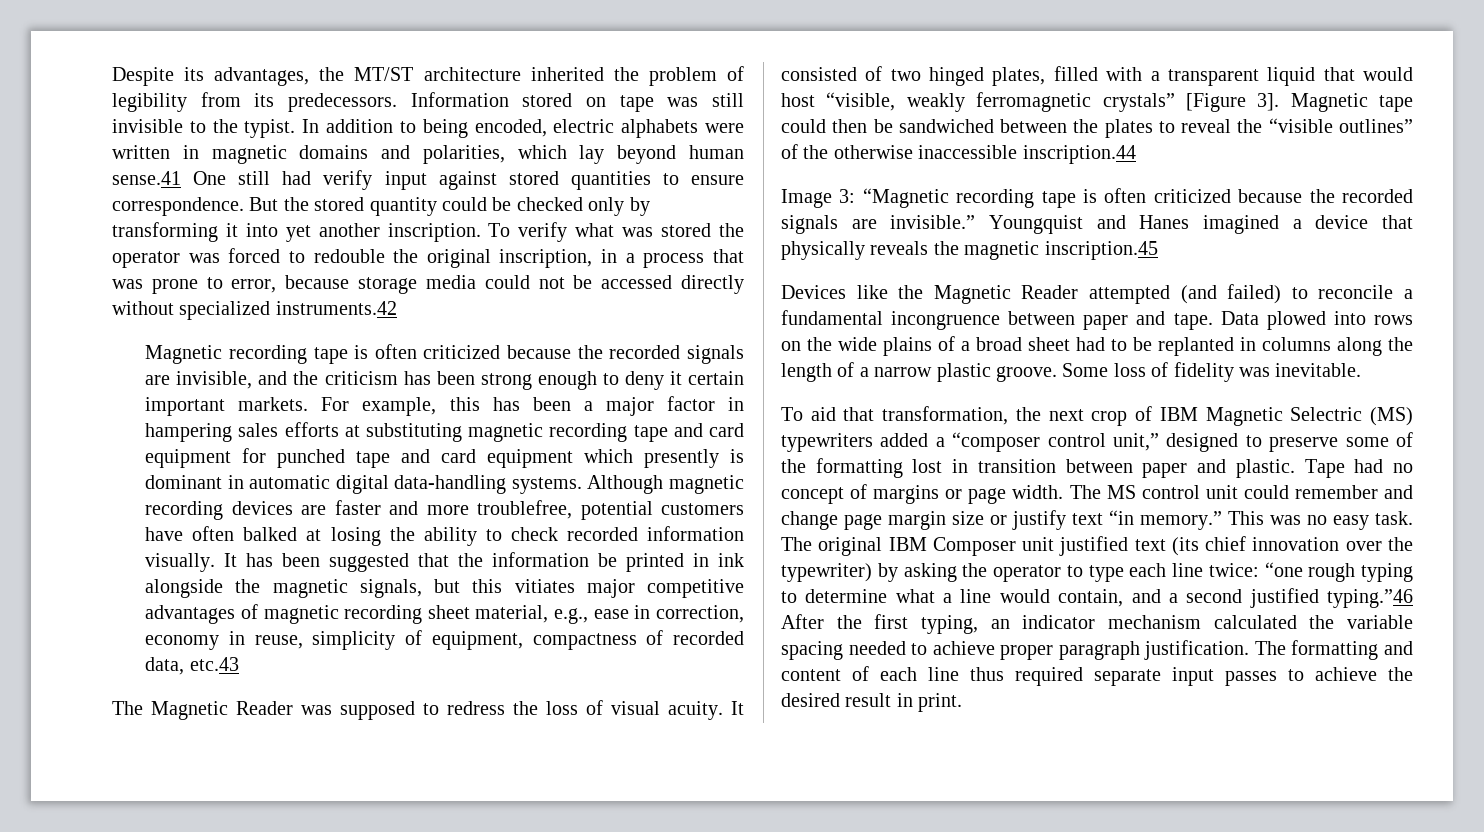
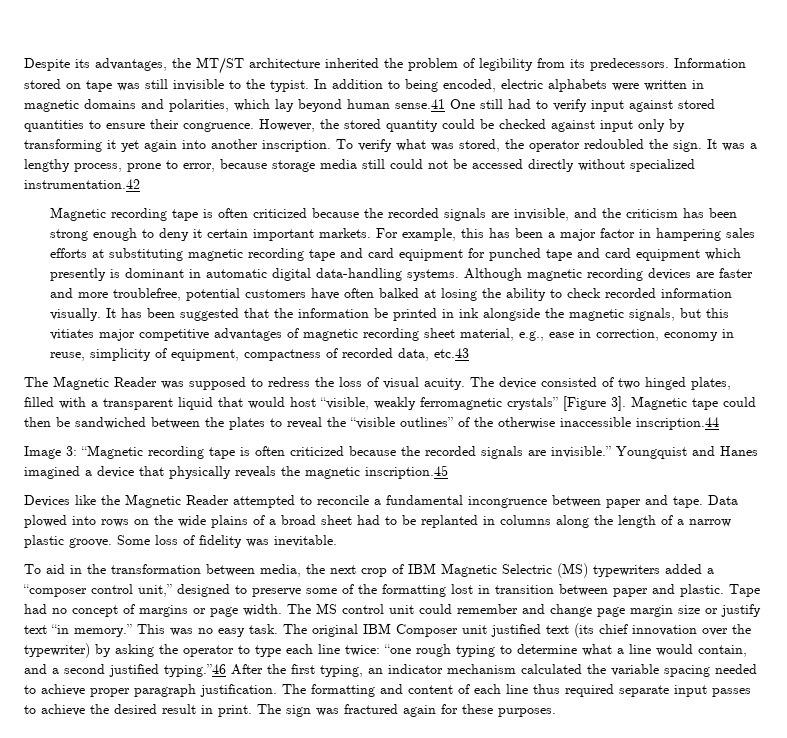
- In addition to being encoded, electric alphabets were written in magnetic domains and polarities, which lay beyond human sense.41 One still had verify input against stored quantities to ensure correspondence. But the stored quantity could be checked only by transforming it into yet another inscription.
+ In addition to being encoded, electric alphabets were written in magnetic domains and polarities, which lay beyond human sense.41 One still had to verify input against stored quantities to ensure their congruence. However, the stored quantity could be checked against input only by transforming it yet again into another inscription.
- To verify what was stored the operator was forced to redouble the original inscription, in a process that was prone to error, because storage media could not be accessed directly without specialized instruments.42
+ To verify what was stored, the operator redoubled the sign. It was a lengthy process, prone to error, because storage media still could not be accessed directly without specialized instrumentation.42
- It consisted of two hinged plates, filled with a transparent liquid that would host “visible, weakly ferromagnetic crystals” [Figure 3].
+ The device consisted of two hinged plates, filled with a transparent liquid that would host “visible, weakly ferromagnetic crystals” [Figure 3].
- Devices like the Magnetic Reader attempted (and failed) to reconcile a fundamental incongruence between paper and tape.
+ Devices like the Magnetic Reader attempted to reconcile a fundamental incongruence between paper and tape.
- To aid that transformation, the next crop of IBM Magnetic Selectric (MS) typewriters added a “composer control unit,” designed to preserve some of the formatting lost in transition between paper and plastic.
+ To aid in the transformation between media, the next crop of IBM Magnetic Selectric (MS) typewriters added a “composer control unit,” designed to preserve some of the formatting lost in transition between paper and plastic.
+ The sign was fractured again for these purposes.

